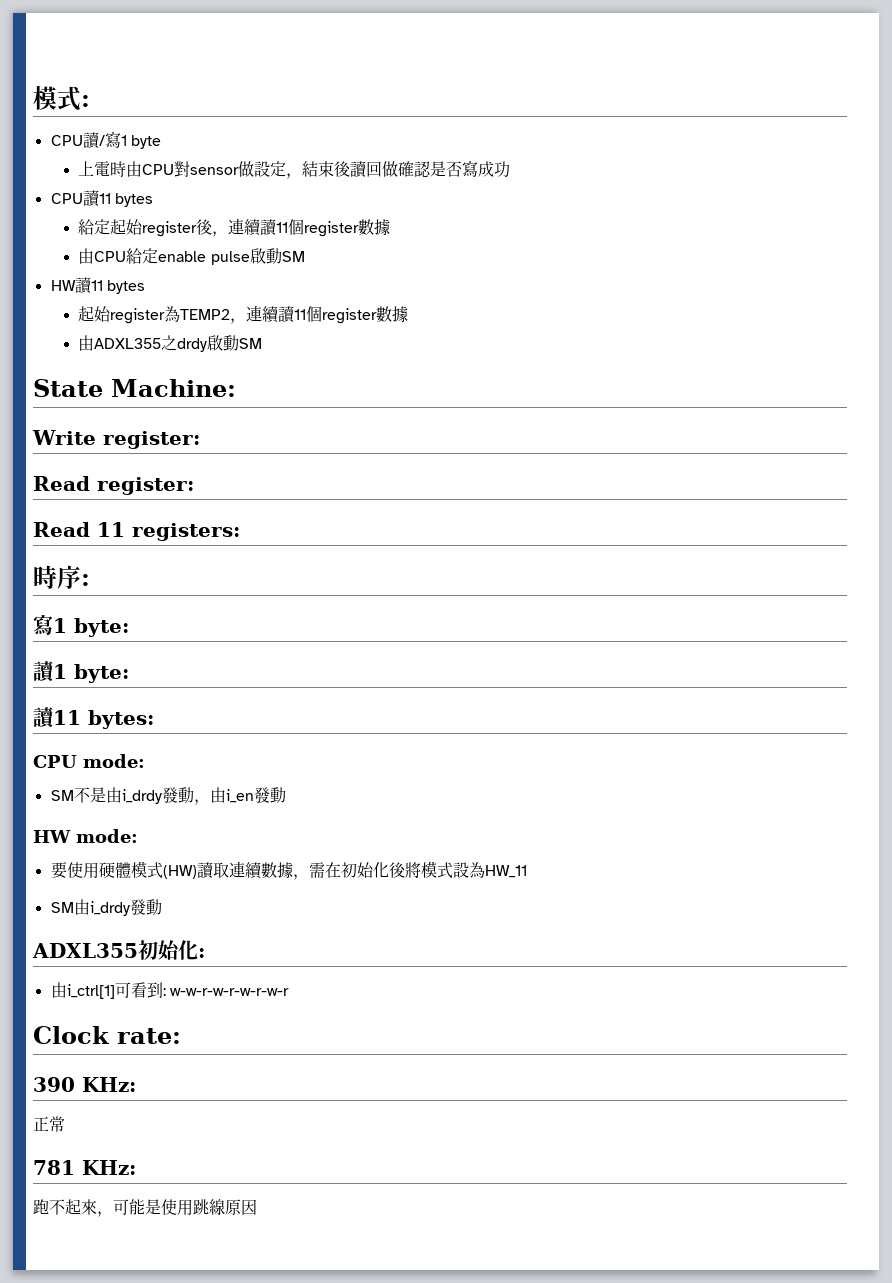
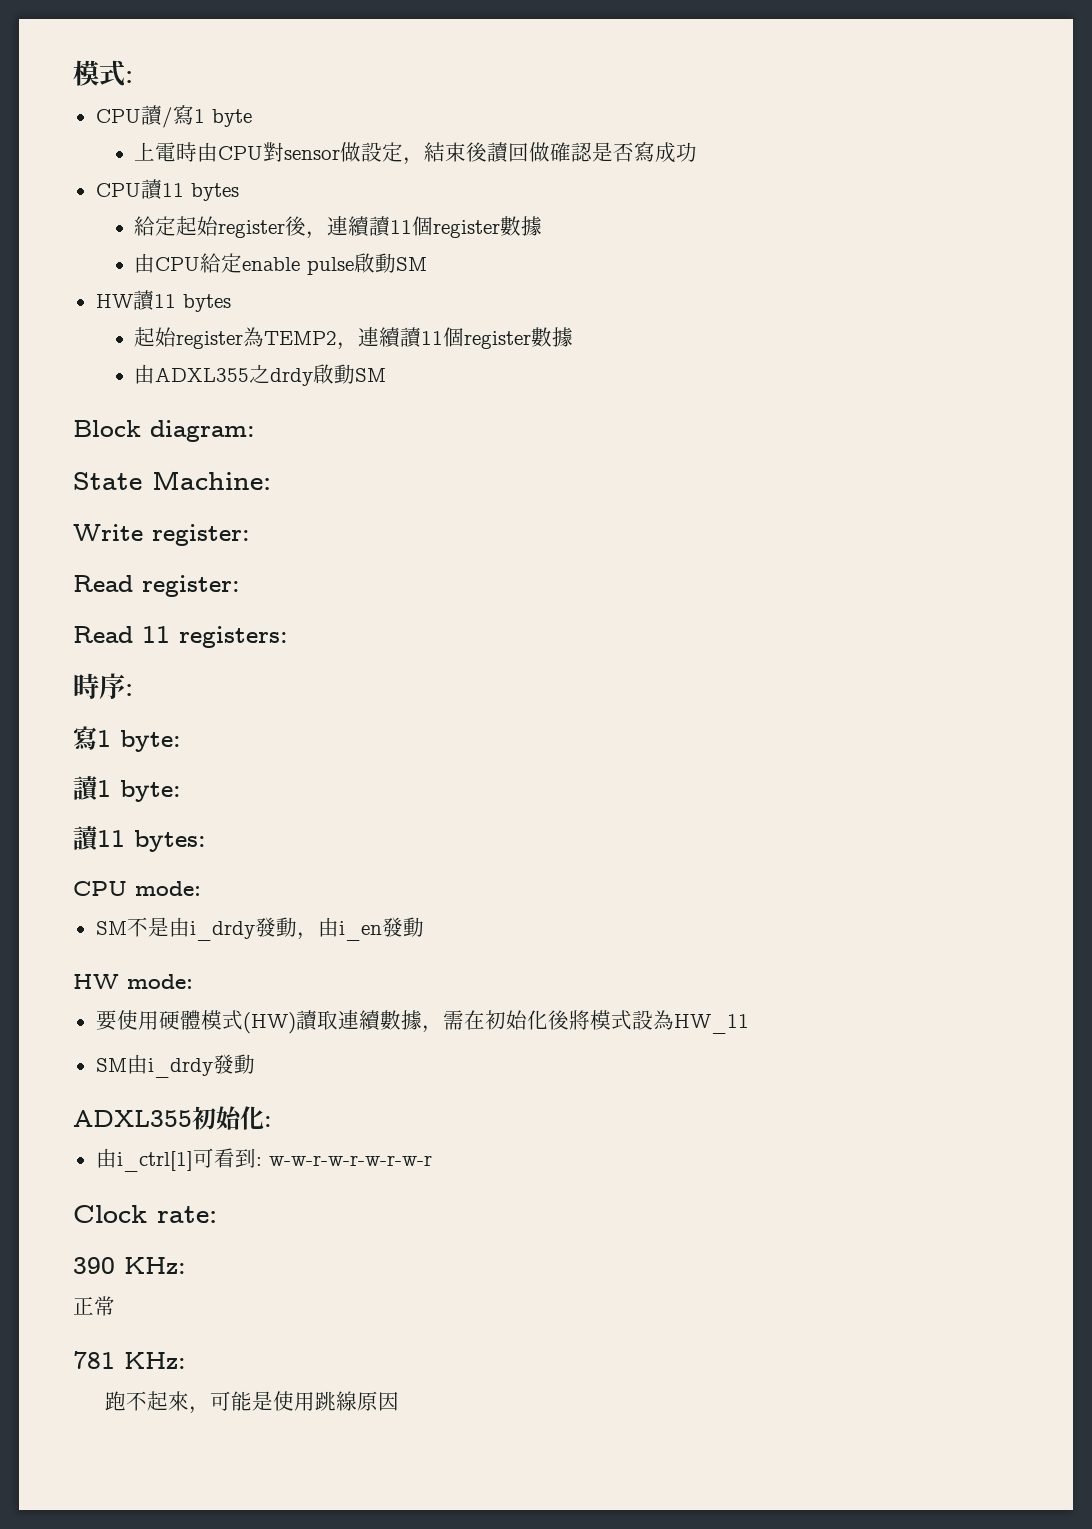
+ Block diagram:

